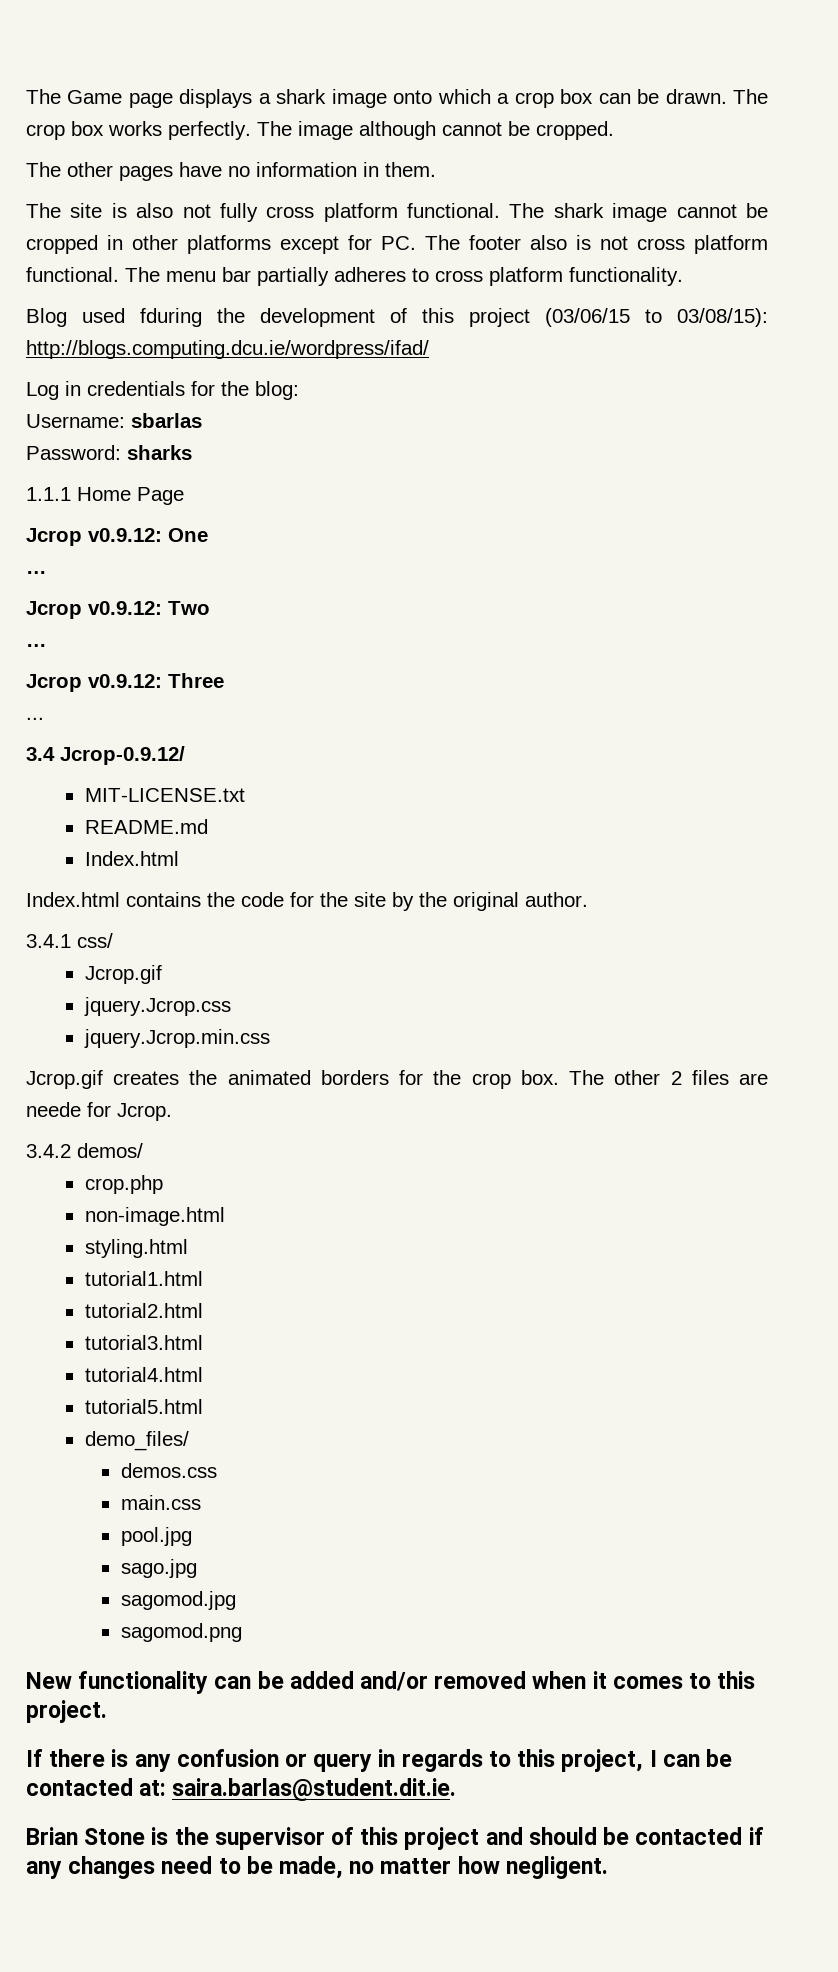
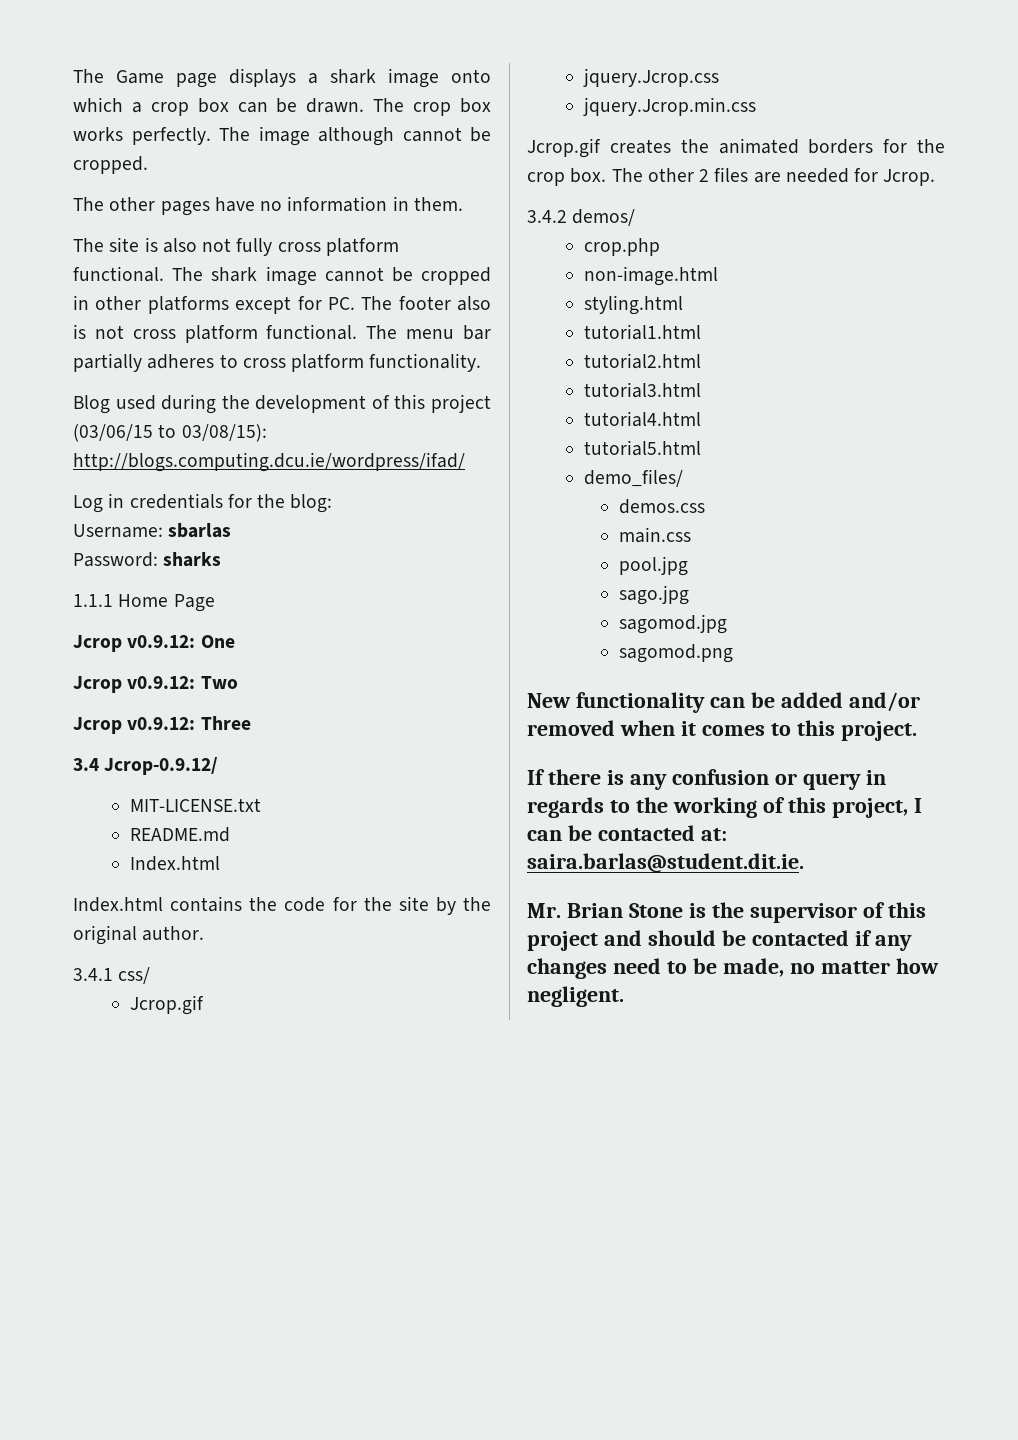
- Blog used fduring the development of this project (03/06/15 to 03/08/15): http://blogs.computing.dcu.ie/wordpress/ifad/
+ Blog used during the development of this project (03/06/15 to 03/08/15): http://blogs.computing.dcu.ie/wordpress/ifad/
  Jcrop v0.9.12: One
- …
  Jcrop v0.9.12: Two
- …
  Jcrop v0.9.12: Three
- ...
- The other 2 files are neede for Jcrop.
+ The other 2 files are needed for Jcrop.
- If there is any confusion or query in regards to this project, I can be contacted at: saira.barlas@student.dit.ie.
+ If there is any confusion or query in regards to the working of this project, I can be contacted at: saira.barlas@student.dit.ie.
- Brian Stone is the supervisor of this project and should be contacted if any changes need to be made, no matter how negligent.
+ Mr. Brian Stone is the supervisor of this project and should be contacted if any changes need to be made, no matter how negligent.

